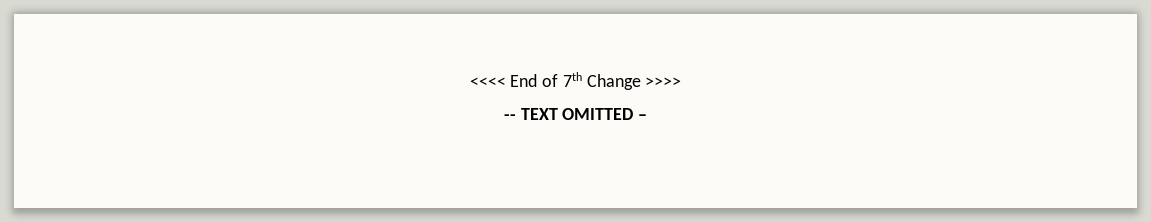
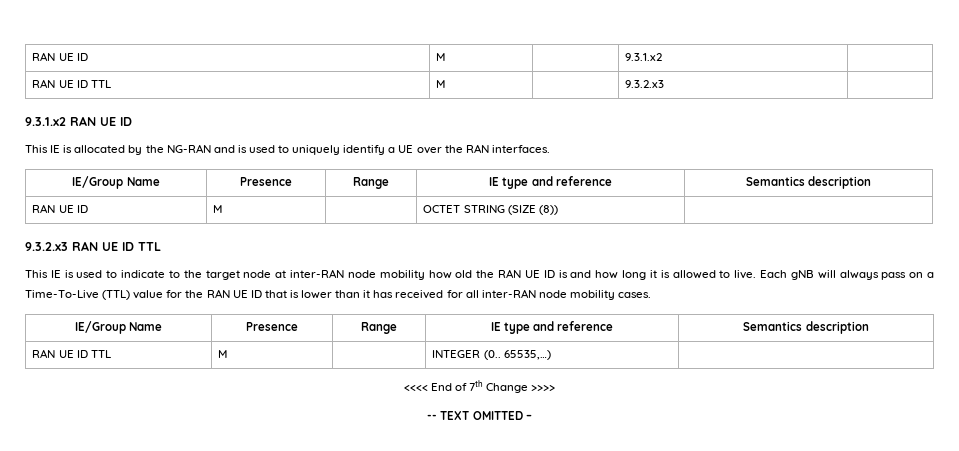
+ RAN UE ID | M | | 9.3.1.x2 |
+ RAN UE ID TTL | M | | 9.3.2.x3 |
+ 9.3.1.x2 RAN UE ID
+ This IE is allocated by the NG-RAN and is used to uniquely identify a UE over the RAN interfaces.
+ IE/Group Name | Presence | Range | IE type and reference | Semantics description
+ RAN UE ID | M | | OCTET STRING (SIZE (8)) |
+ 9.3.2.x3 RAN UE ID TTL
+ This IE is used to indicate to the target node at inter-RAN node mobility how old the RAN UE ID is and how long it is allowed to live. Each gNB will always pass on a Time-To-Live (TTL) value for the RAN UE ID that is lower than it has received for all inter-RAN node mobility cases.
+ IE/Group Name | Presence | Range | IE type and reference | Semantics description
+ RAN UE ID TTL | M | | INTEGER (0.. 65535,…) |

